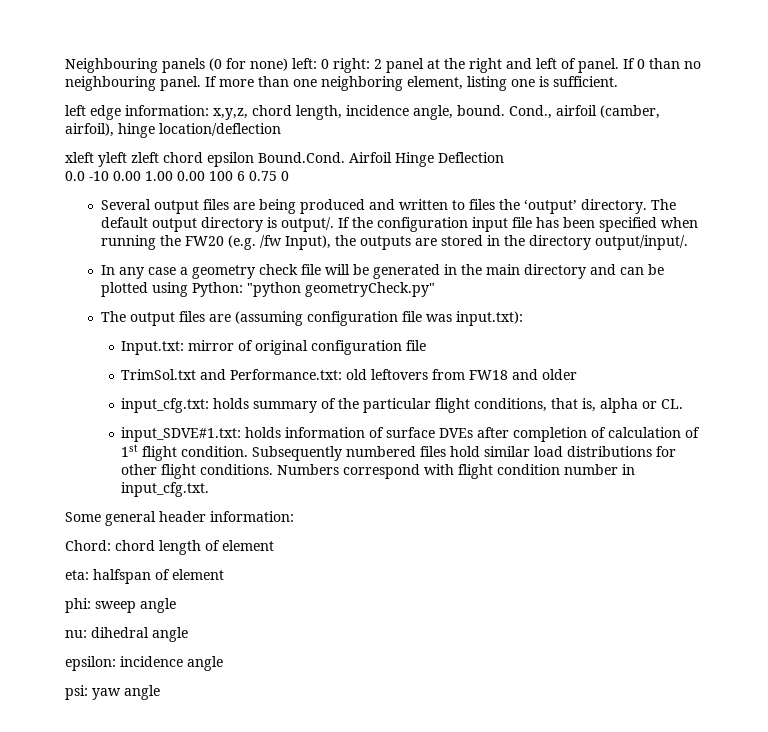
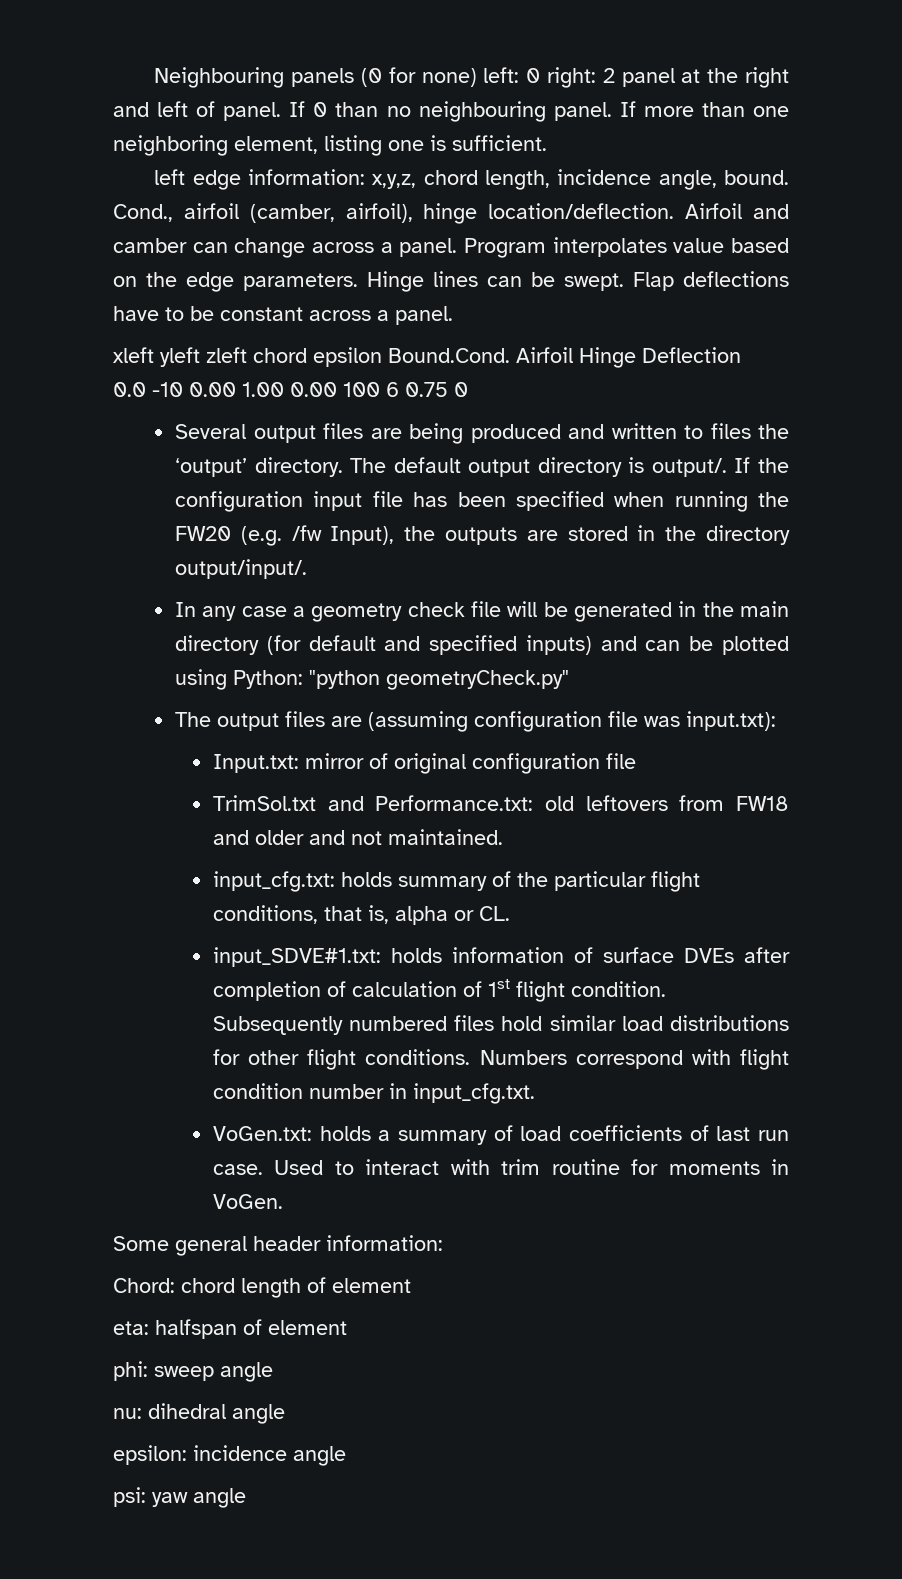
- Cond., airfoil (camber, airfoil), hinge location/deflection
+ Cond., airfoil (camber, airfoil), hinge location/deflection. Airfoil and camber can change across a panel. Program interpolates value based on the edge parameters. Hinge lines can be swept. Flap deflections have to be constant across a panel.
- In any case a geometry check file will be generated in the main directory and can be plotted using Python: "python geometryCheck.py"
+ In any case a geometry check file will be generated in the main directory (for default and specified inputs) and can be plotted using Python: "python geometryCheck.py"
- TrimSol.txt and Performance.txt: old leftovers from FW18 and older
+ TrimSol.txt and Performance.txt: old leftovers from FW18 and older and not maintained.
+ VoGen.txt: holds a summary of load coefficients of last run case. Used to interact with trim routine for moments in VoGen.

